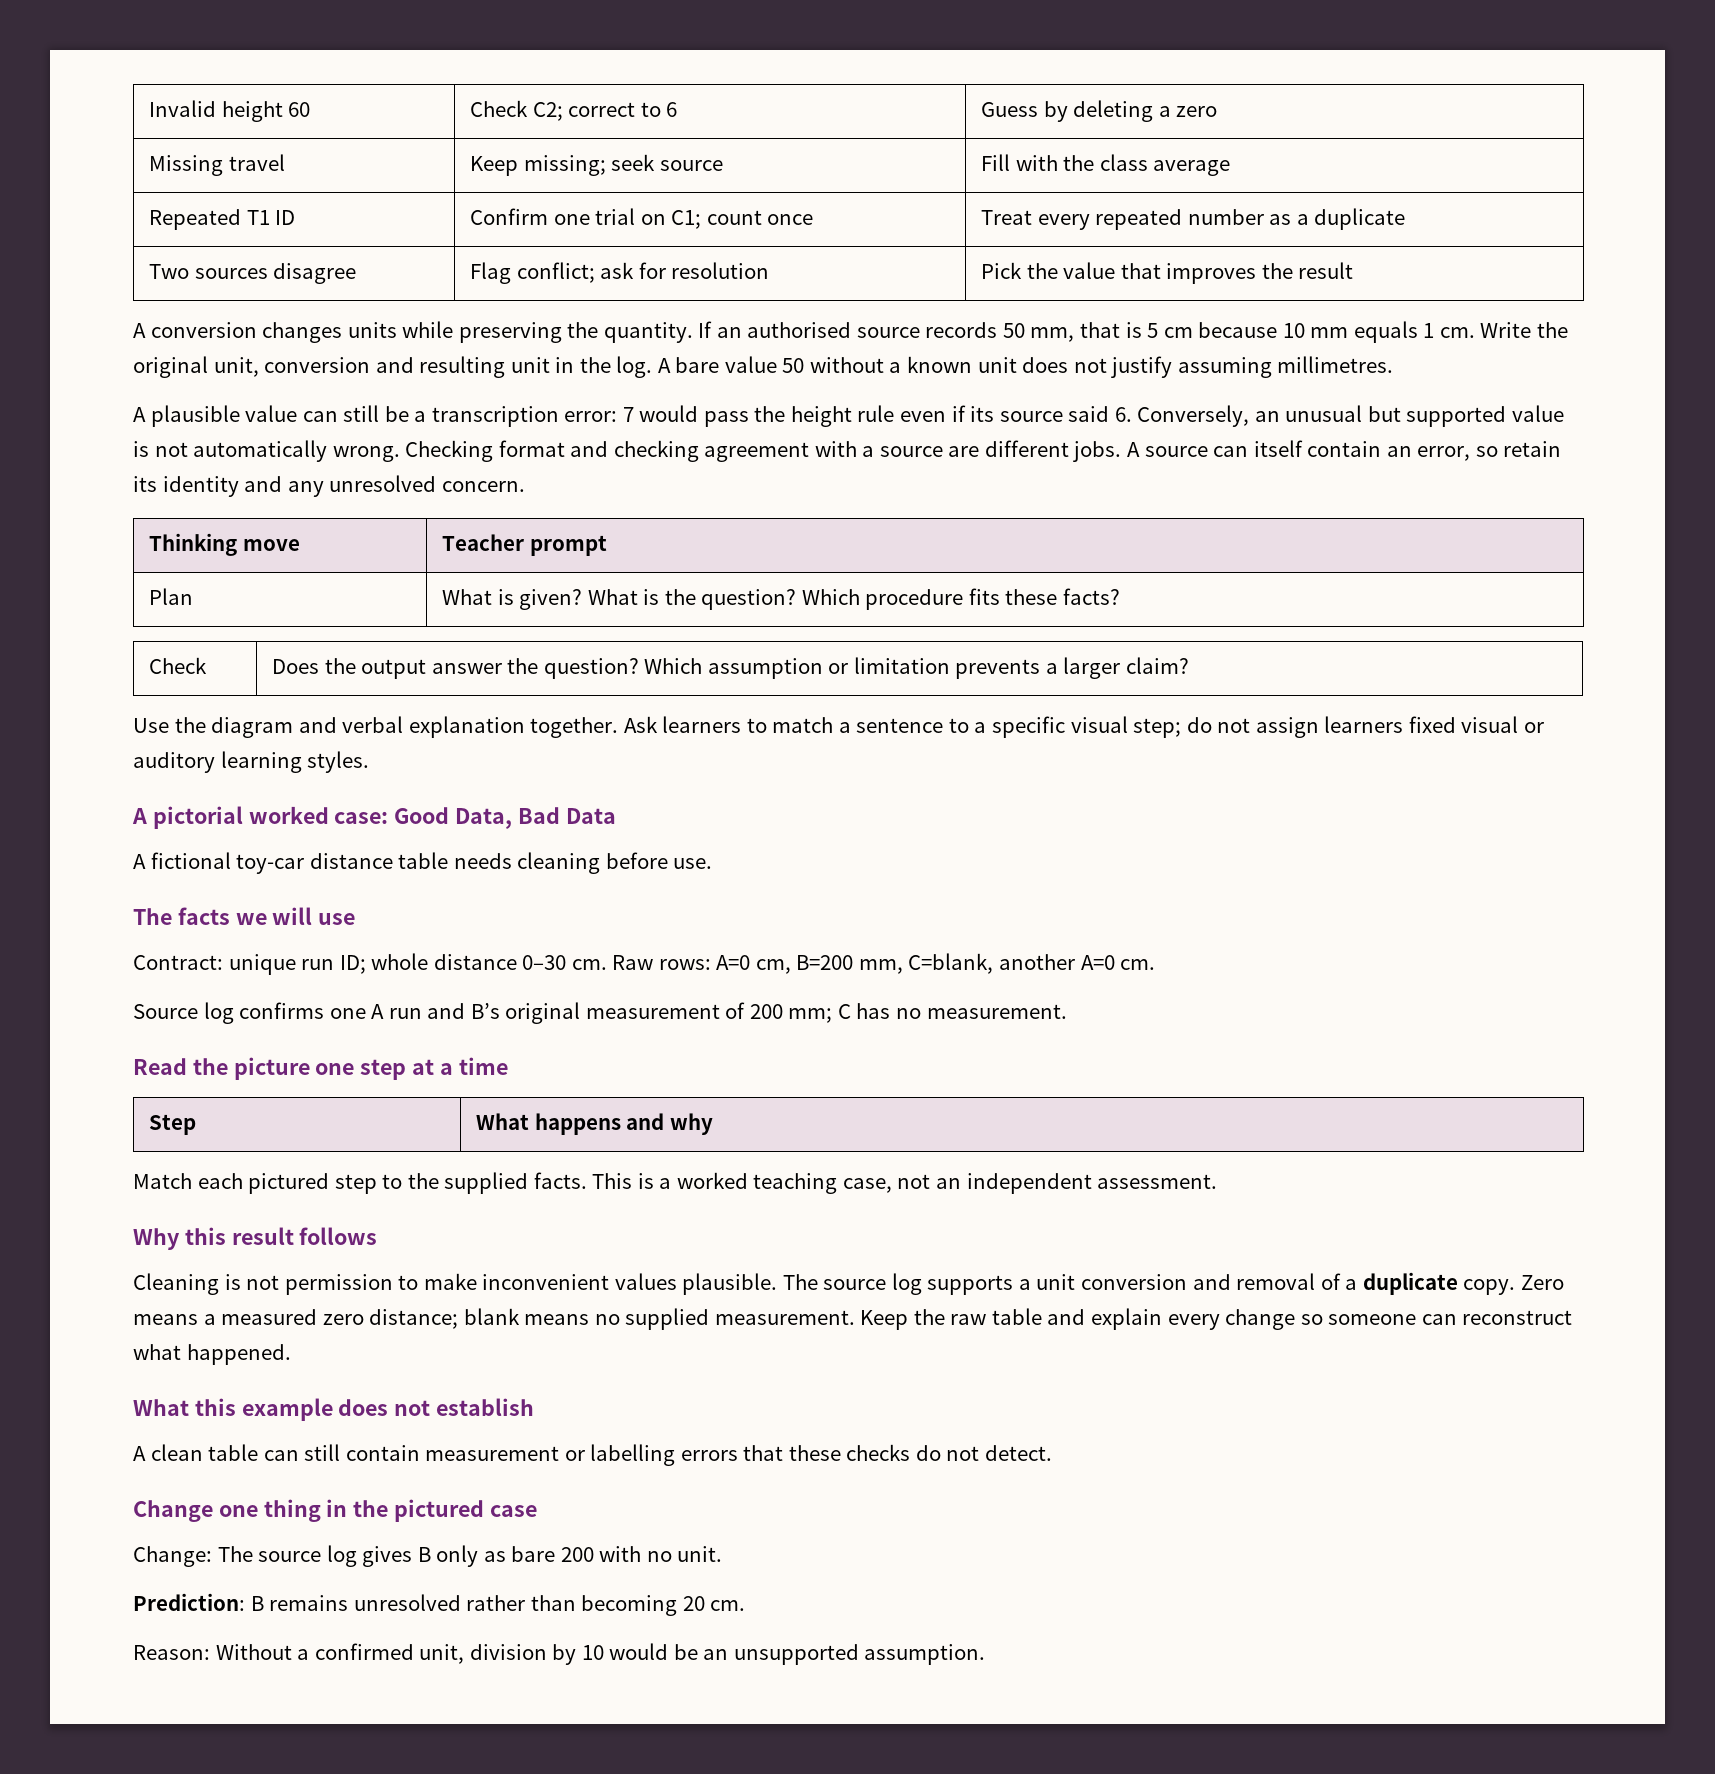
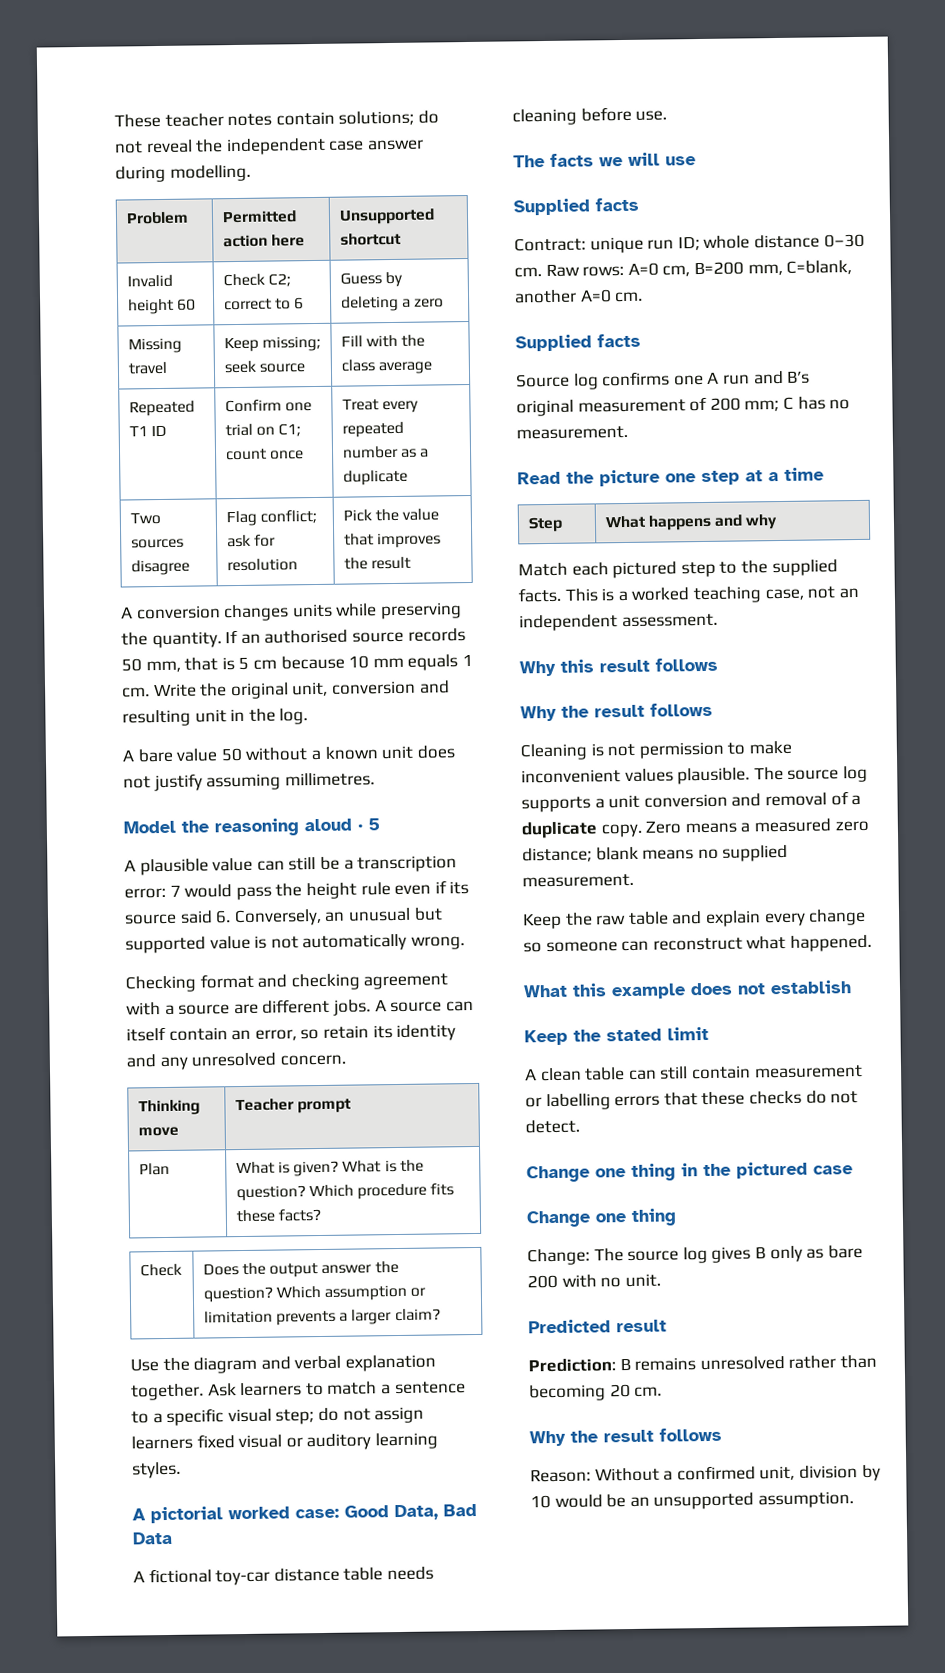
+ These teacher notes contain solutions; do not reveal the independent case answer during modelling.
+ Problem | Permitted action here | Unsupported shortcut
- Write the original unit, conversion and resulting unit in the log. A bare value 50 without a known unit does not justify assuming millimetres.
+ Write the original unit, conversion and resulting unit in the log.
+ A bare value 50 without a known unit does not justify assuming millimetres.
+ Model the reasoning aloud · 5
- A plausible value can still be a transcription error: 7 would pass the height rule even if its source said 6. Conversely, an unusual but supported value is not automatically wrong. Checking format and checking agreement with a source are different jobs.
+ A plausible value can still be a transcription error: 7 would pass the height rule even if its source said 6. Conversely, an unusual but supported value is not automatically wrong.
+ Checking format and checking agreement with a source are different jobs.
  The facts we will use
+ Supplied facts
  Raw rows: A=0 cm, B=200 mm, C=blank, another A=0 cm.
+ Supplied facts
  Why this result follows
+ Why the result follows
- Zero means a measured zero distance; blank means no supplied measurement. Keep the raw table and explain every change so someone can reconstruct what happened.
+ Zero means a measured zero distance; blank means no supplied measurement.
+ Keep the raw table and explain every change so someone can reconstruct what happened.
+ Keep the stated limit
  Change one thing in the pictured case
+ Change one thing
+ Predicted result
  Prediction: B remains unresolved rather than becoming 20 cm.
+ Why the result follows

